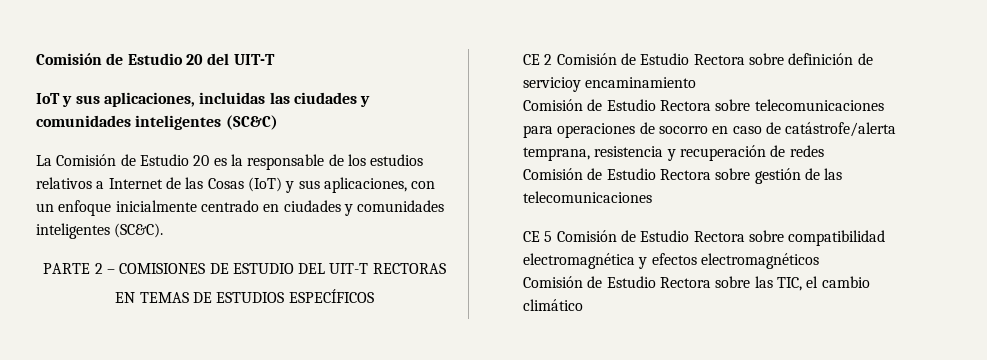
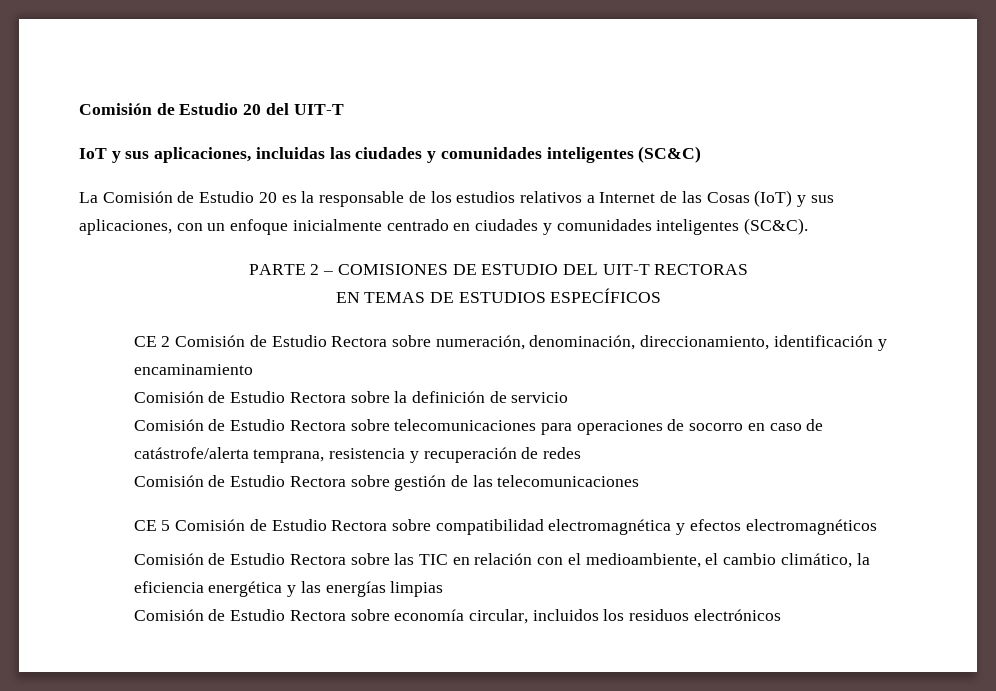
- CE 2 Comisión de Estudio Rectora sobre definición de servicioy encaminamiento
+ CE 2 Comisión de Estudio Rectora sobre numeración, denominación, direccionamiento, identificación y encaminamiento
+ Comisión de Estudio Rectora sobre la definición de servicio
- Comisión de Estudio Rectora sobre las TIC, el cambio climático
+ Comisión de Estudio Rectora sobre las TIC en relación con el medioambiente, el cambio climático, la eficiencia energética y las energías limpias
+ Comisión de Estudio Rectora sobre economía circular, incluidos los residuos electrónicos

